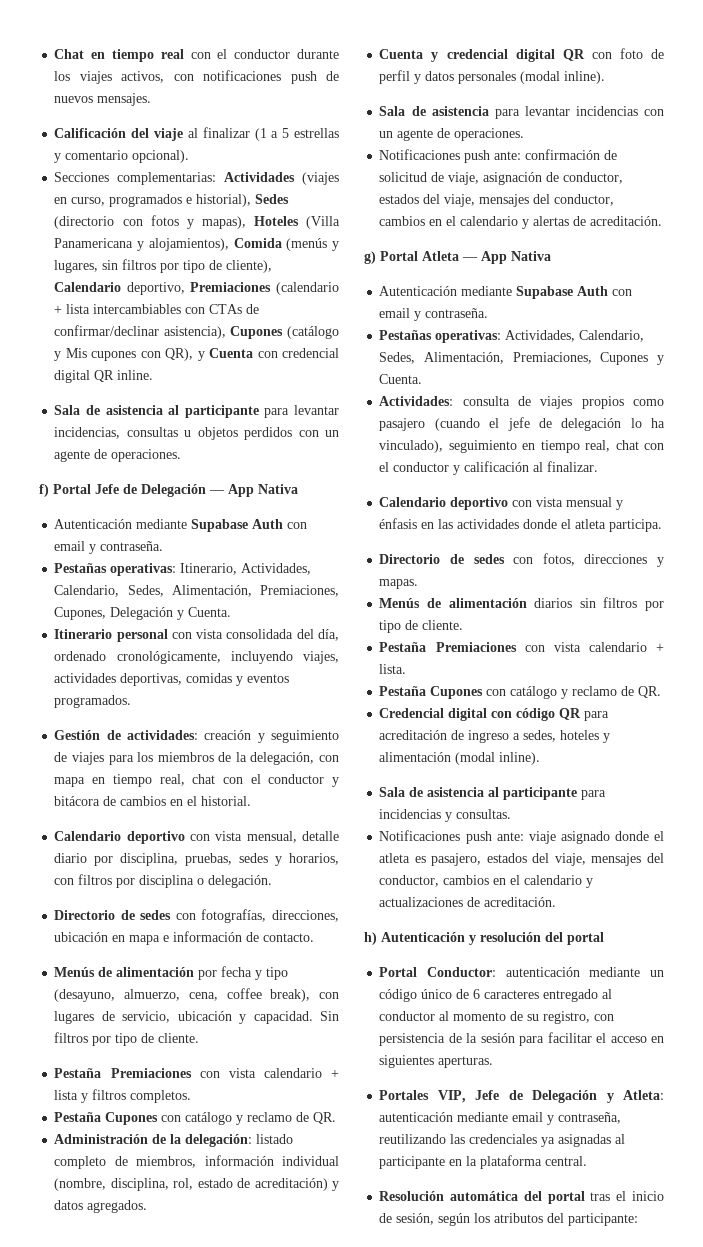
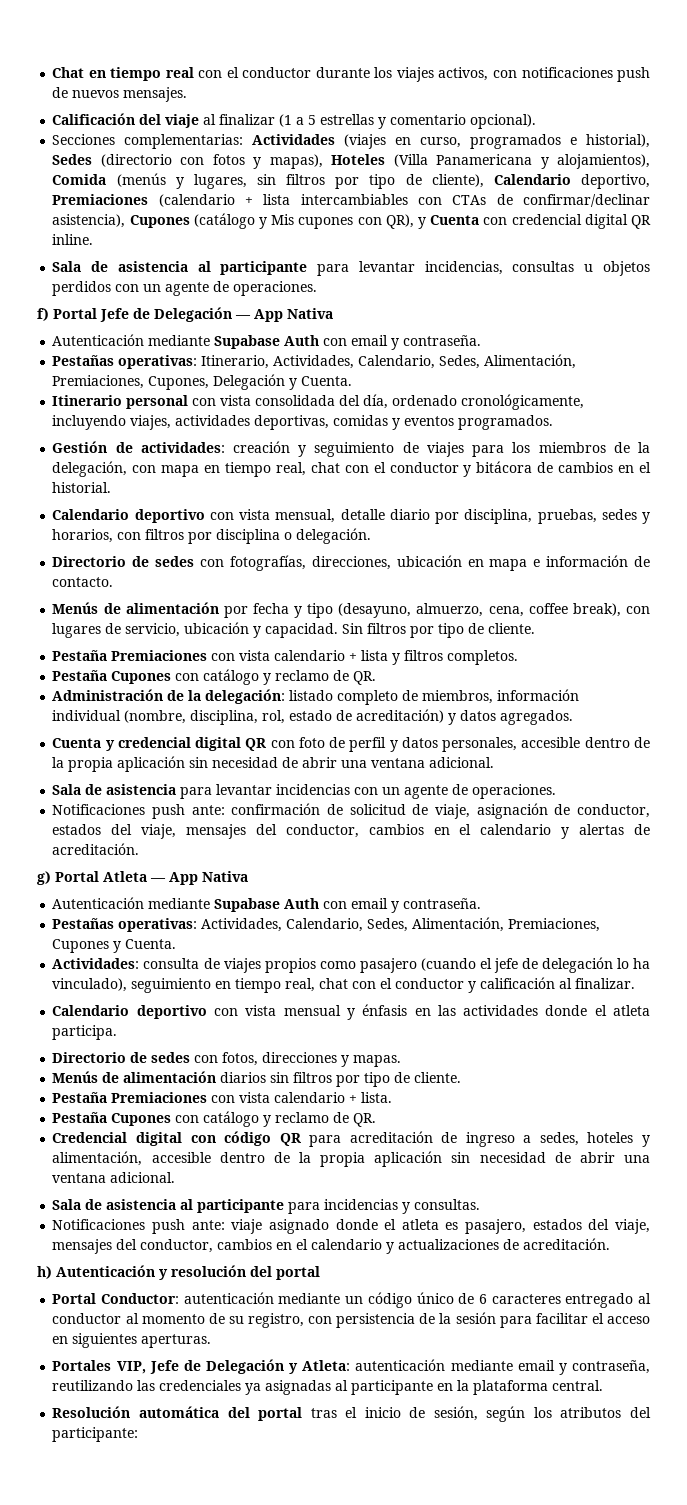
- Cuenta y credencial digital QR con foto de perfil y datos personales (modal inline).
+ Cuenta y credencial digital QR con foto de perfil y datos personales, accesible dentro de la propia aplicación sin necesidad de abrir una ventana adicional.
- Credencial digital con código QR para acreditación de ingreso a sedes, hoteles y alimentación (modal inline).
+ Credencial digital con código QR para acreditación de ingreso a sedes, hoteles y alimentación, accesible dentro de la propia aplicación sin necesidad de abrir una ventana adicional.

